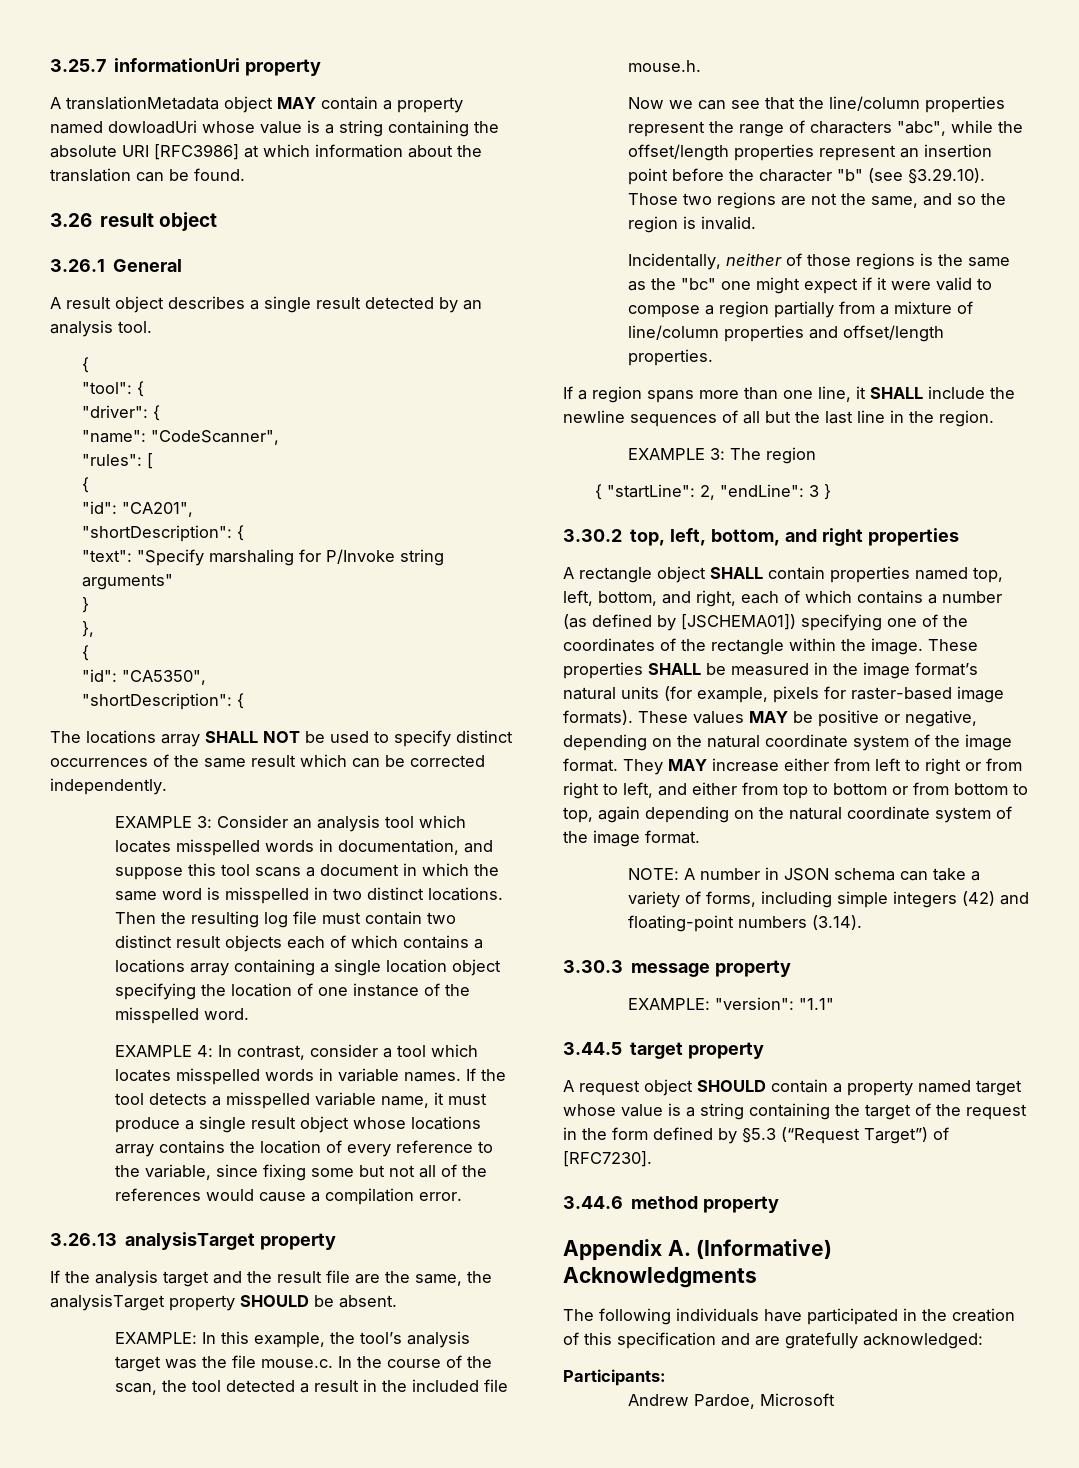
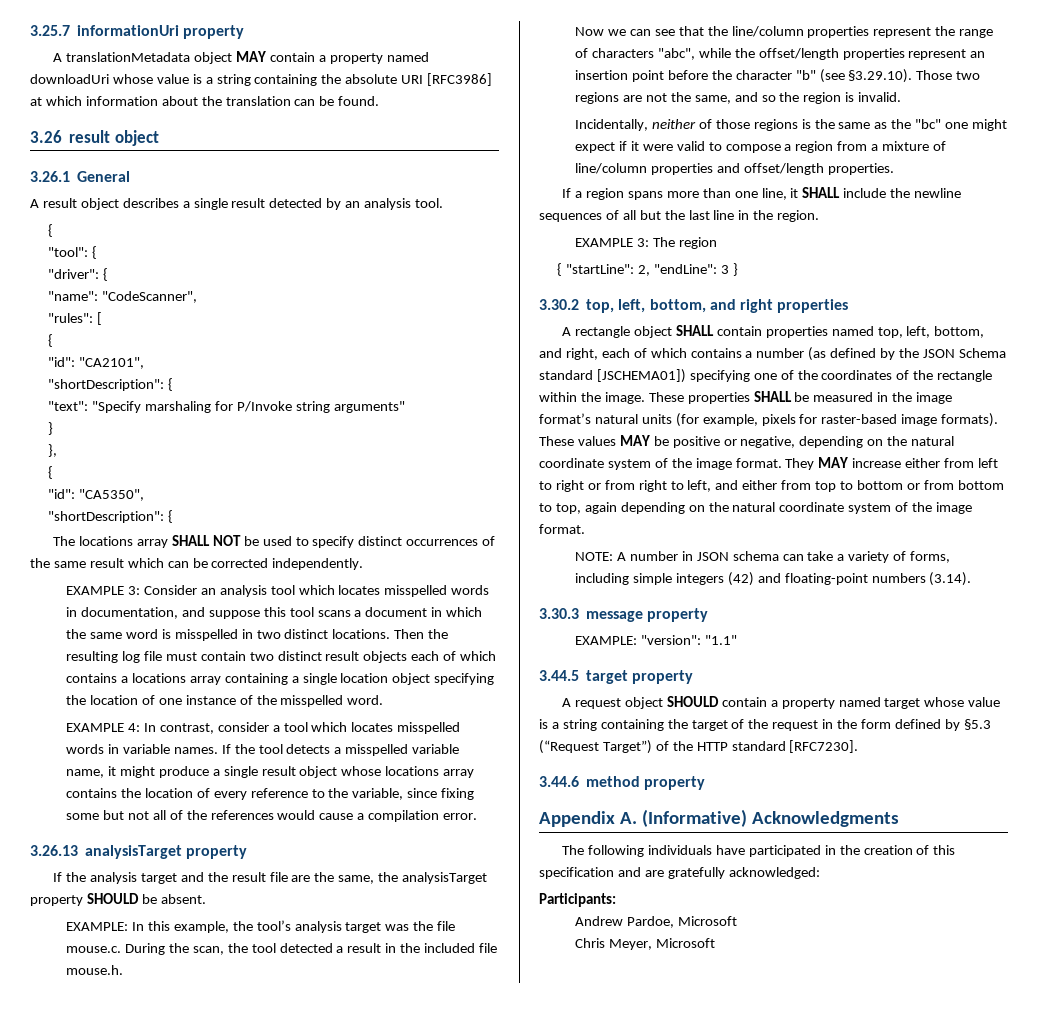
- A translationMetadata object MAY contain a property named dowloadUri whose value is a string containing the absolute URI [RFC3986] at which information about the translation can be found.
+ A translationMetadata object MAY contain a property named downloadUri whose value is a string containing the absolute URI [RFC3986] at which information about the translation can be found.
- "id": "CA201",
+ "id": "CA2101",
- If the tool detects a misspelled variable name, it must produce a single result object whose locations array contains the location of every reference to the variable, since fixing some but not all of the references would cause a compilation error.
+ If the tool detects a misspelled variable name, it might produce a single result object whose locations array contains the location of every reference to the variable, since fixing some but not all of the references would cause a compilation error.
- EXAMPLE: In this example, the tool’s analysis target was the file mouse.c. In the course of the scan, the tool detected a result in the included file mouse.h.
+ EXAMPLE: In this example, the tool’s analysis target was the file mouse.c. During the scan, the tool detected a result in the included file mouse.h.
- Incidentally, neither of those regions is the same as the "bc" one might expect if it were valid to compose a region partially from a mixture of line/column properties and offset/length properties.
+ Incidentally, neither of those regions is the same as the "bc" one might expect if it were valid to compose a region from a mixture of line/column properties and offset/length properties.
- A rectangle object SHALL contain properties named top, left, bottom, and right, each of which contains a number (as defined by [JSCHEMA01]) specifying one of the coordinates of the rectangle within the image.
+ A rectangle object SHALL contain properties named top, left, bottom, and right, each of which contains a number (as defined by the JSON Schema standard [JSCHEMA01]) specifying one of the coordinates of the rectangle within the image.
- A request object SHOULD contain a property named target whose value is a string containing the target of the request in the form defined by §5.3 (“Request Target”) of [RFC7230].
+ A request object SHOULD contain a property named target whose value is a string containing the target of the request in the form defined by §5.3 (“Request Target”) of the HTTP standard [RFC7230].
+ Chris Meyer, Microsoft

